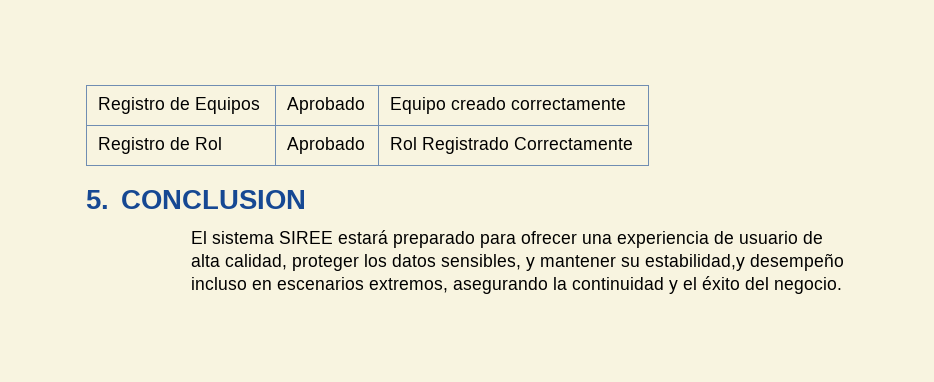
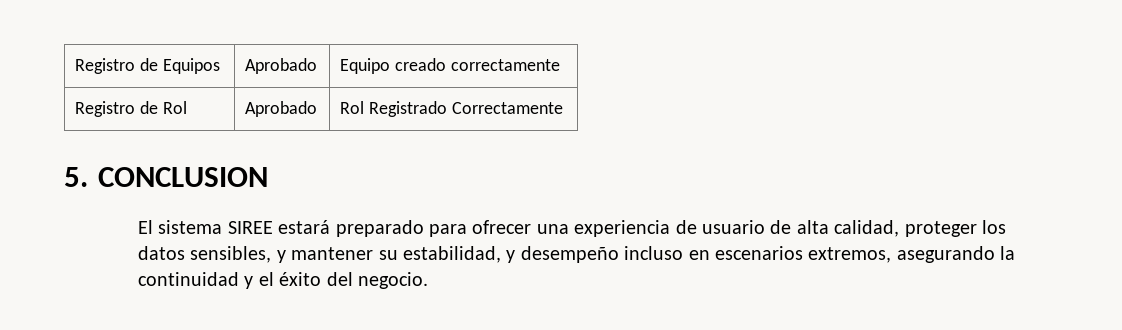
- El sistema SIREE estará preparado para ofrecer una experiencia de usuario de alta calidad, proteger los datos sensibles, y mantener su estabilidad,y desempeño incluso en escenarios extremos, asegurando la continuidad y el éxito del negocio.
+ El sistema SIREE estará preparado para ofrecer una experiencia de usuario de alta calidad, proteger los datos sensibles, y mantener su estabilidad, y desempeño incluso en escenarios extremos, asegurando la continuidad y el éxito del negocio.

